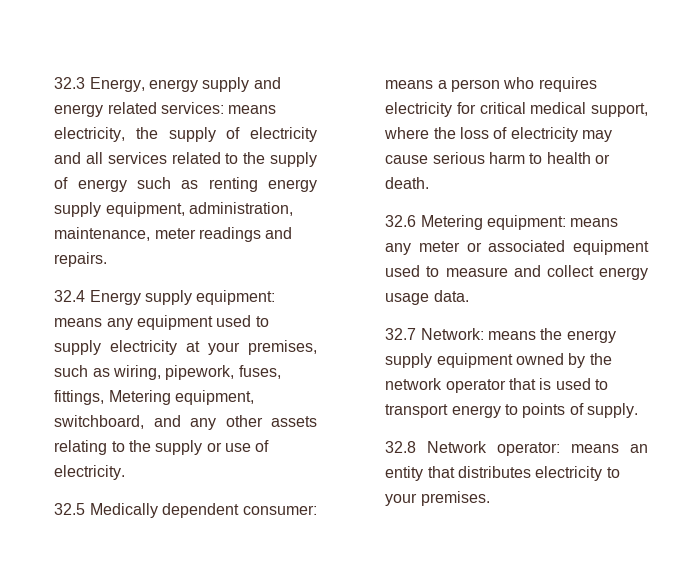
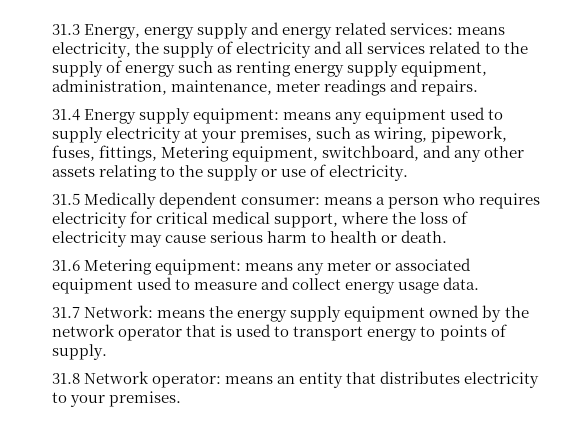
- 32.3 Energy, energy supply and energy related services: means electricity, the supply of electricity and all services related to the supply of energy such as renting energy supply equipment, administration, maintenance, meter readings and repairs.
+ 31.3 Energy, energy supply and energy related services: means electricity, the supply of electricity and all services related to the supply of energy such as renting energy supply equipment, administration, maintenance, meter readings and repairs.
- 32.4 Energy supply equipment: means any equipment used to supply electricity at your premises, such as wiring, pipework, fuses, fittings, Metering equipment, switchboard, and any other assets relating to the supply or use of electricity.
+ 31.4 Energy supply equipment: means any equipment used to supply electricity at your premises, such as wiring, pipework, fuses, fittings, Metering equipment, switchboard, and any other assets relating to the supply or use of electricity.
- 32.5 Medically dependent consumer: means a person who requires electricity for critical medical support, where the loss of electricity may cause serious harm to health or death.
+ 31.5 Medically dependent consumer: means a person who requires electricity for critical medical support, where the loss of electricity may cause serious harm to health or death.
- 32.6 Metering equipment: means any meter or associated equipment used to measure and collect energy usage data.
+ 31.6 Metering equipment: means any meter or associated equipment used to measure and collect energy usage data.
- 32.7 Network: means the energy supply equipment owned by the network operator that is used to transport energy to points of supply.
+ 31.7 Network: means the energy supply equipment owned by the network operator that is used to transport energy to points of supply.
- 32.8 Network operator: means an entity that distributes electricity to your premises.
+ 31.8 Network operator: means an entity that distributes electricity to your premises.

